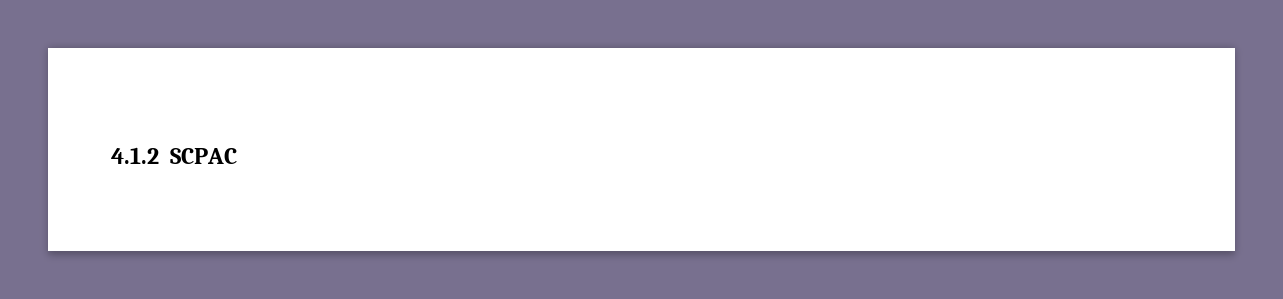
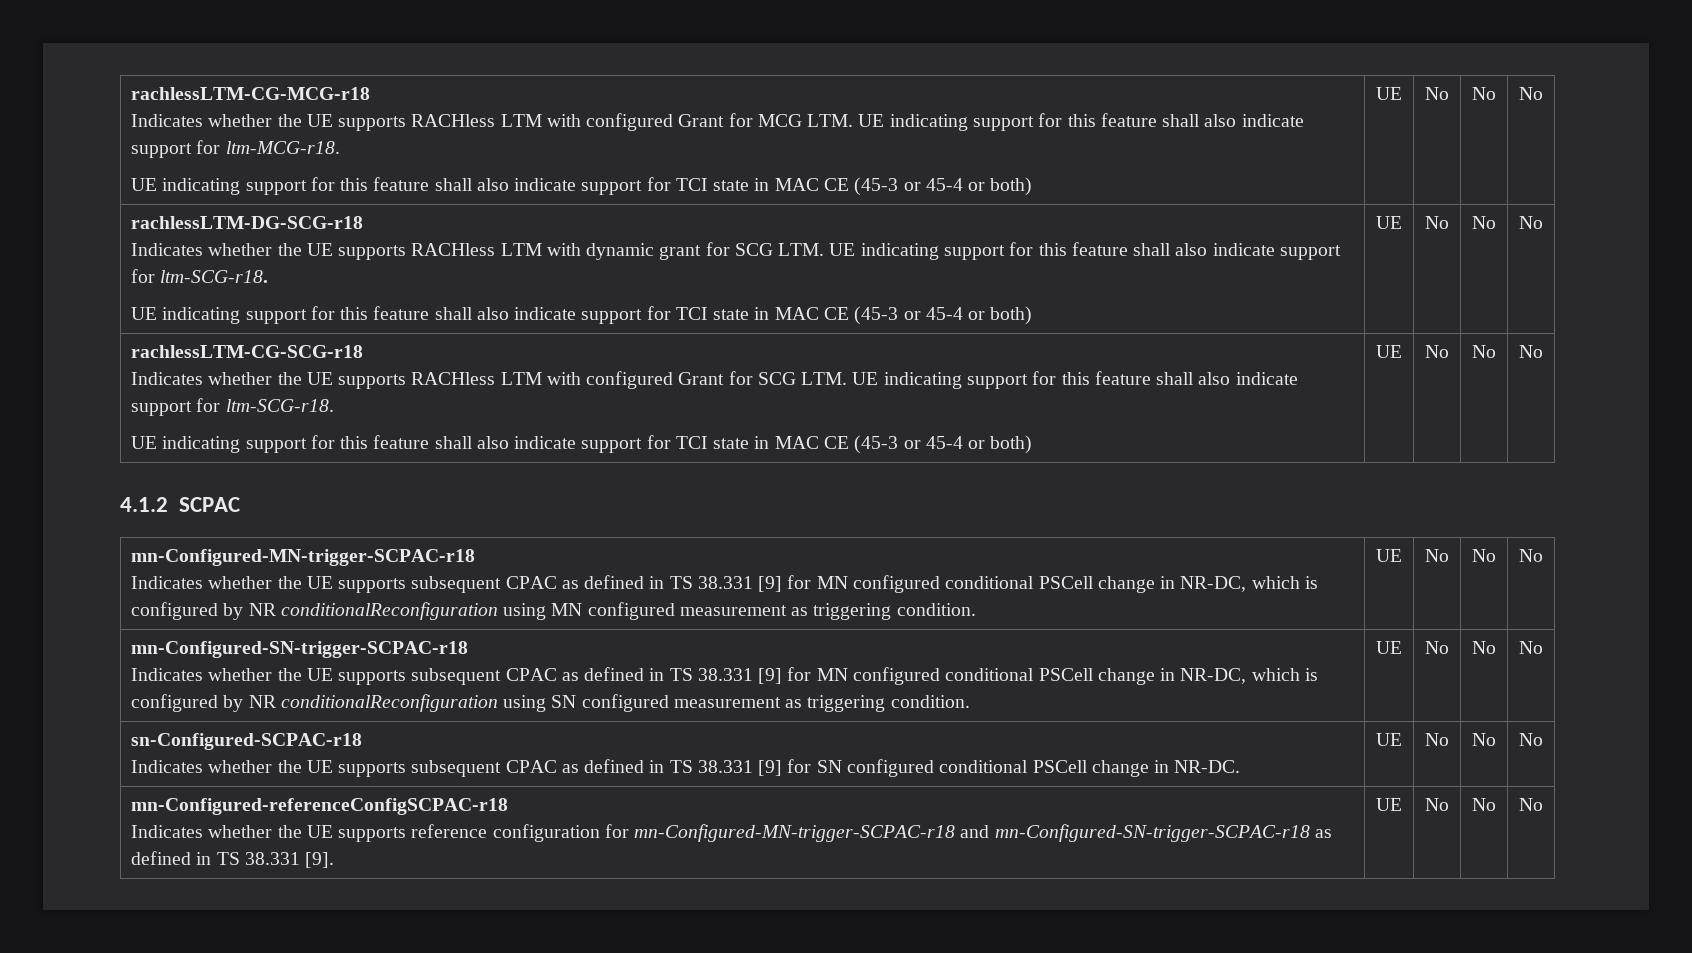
+ rachlessLTM-CG-MCG-r18
+ Indicates whether the UE supports RACHless LTM with configured Grant for MCG LTM. UE indicating support for this feature shall also indicate support for ltm-MCG-r18.
+ UE indicating support for this feature shall also indicate support for TCI state in MAC CE (45-3 or 45-4 or both) | UE | No | No | No
+ rachlessLTM-DG-SCG-r18
+ Indicates whether the UE supports RACHless LTM with dynamic grant for SCG LTM. UE indicating support for this feature shall also indicate support for ltm-SCG-r18.
+ UE indicating support for this feature shall also indicate support for TCI state in MAC CE (45-3 or 45-4 or both) | UE | No | No | No
+ rachlessLTM-CG-SCG-r18
+ Indicates whether the UE supports RACHless LTM with configured Grant for SCG LTM. UE indicating support for this feature shall also indicate support for ltm-SCG-r18.
+ UE indicating support for this feature shall also indicate support for TCI state in MAC CE (45-3 or 45-4 or both) | UE | No | No | No
  4.1.2 SCPAC
+ mn-Configured-MN-trigger-SCPAC-r18
+ Indicates whether the UE supports subsequent CPAC as defined in TS 38.331 [9] for MN configured conditional PSCell change in NR-DC, which is configured by NR conditionalReconfiguration using MN configured measurement as triggering condition. | UE | No | No | No
+ mn-Configured-SN-trigger-SCPAC-r18
+ Indicates whether the UE supports subsequent CPAC as defined in TS 38.331 [9] for MN configured conditional PSCell change in NR-DC, which is configured by NR conditionalReconfiguration using SN configured measurement as triggering condition. | UE | No | No | No
+ sn-Configured-SCPAC-r18
+ Indicates whether the UE supports subsequent CPAC as defined in TS 38.331 [9] for SN configured conditional PSCell change in NR-DC. | UE | No | No | No
+ mn-Configured-referenceConfigSCPAC-r18
+ Indicates whether the UE supports reference configuration for mn-Configured-MN-trigger-SCPAC-r18 and mn-Configured-SN-trigger-SCPAC-r18 as defined in TS 38.331 [9]. | UE | No | No | No

